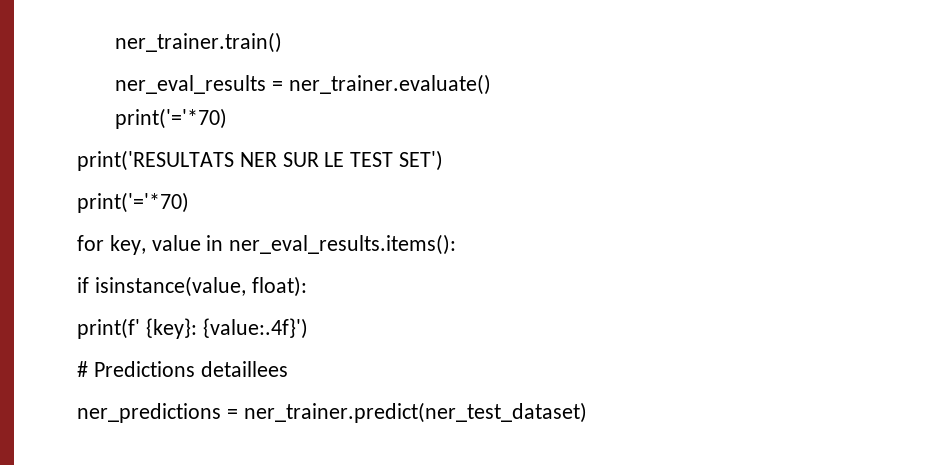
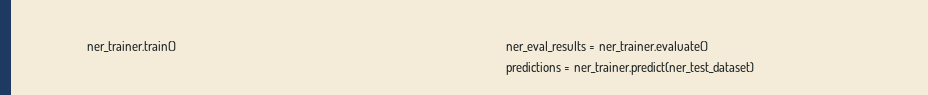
  ner_eval_results = ner_trainer.evaluate()
- print('='*70)
- print('RESULTATS NER SUR LE TEST SET')
- print('='*70)
- for key, value in ner_eval_results.items():
- if isinstance(value, float):
- print(f' {key}: {value:.4f}')
- # Predictions detaillees
- ner_predictions = ner_trainer.predict(ner_test_dataset)
+ predictions = ner_trainer.predict(ner_test_dataset)

